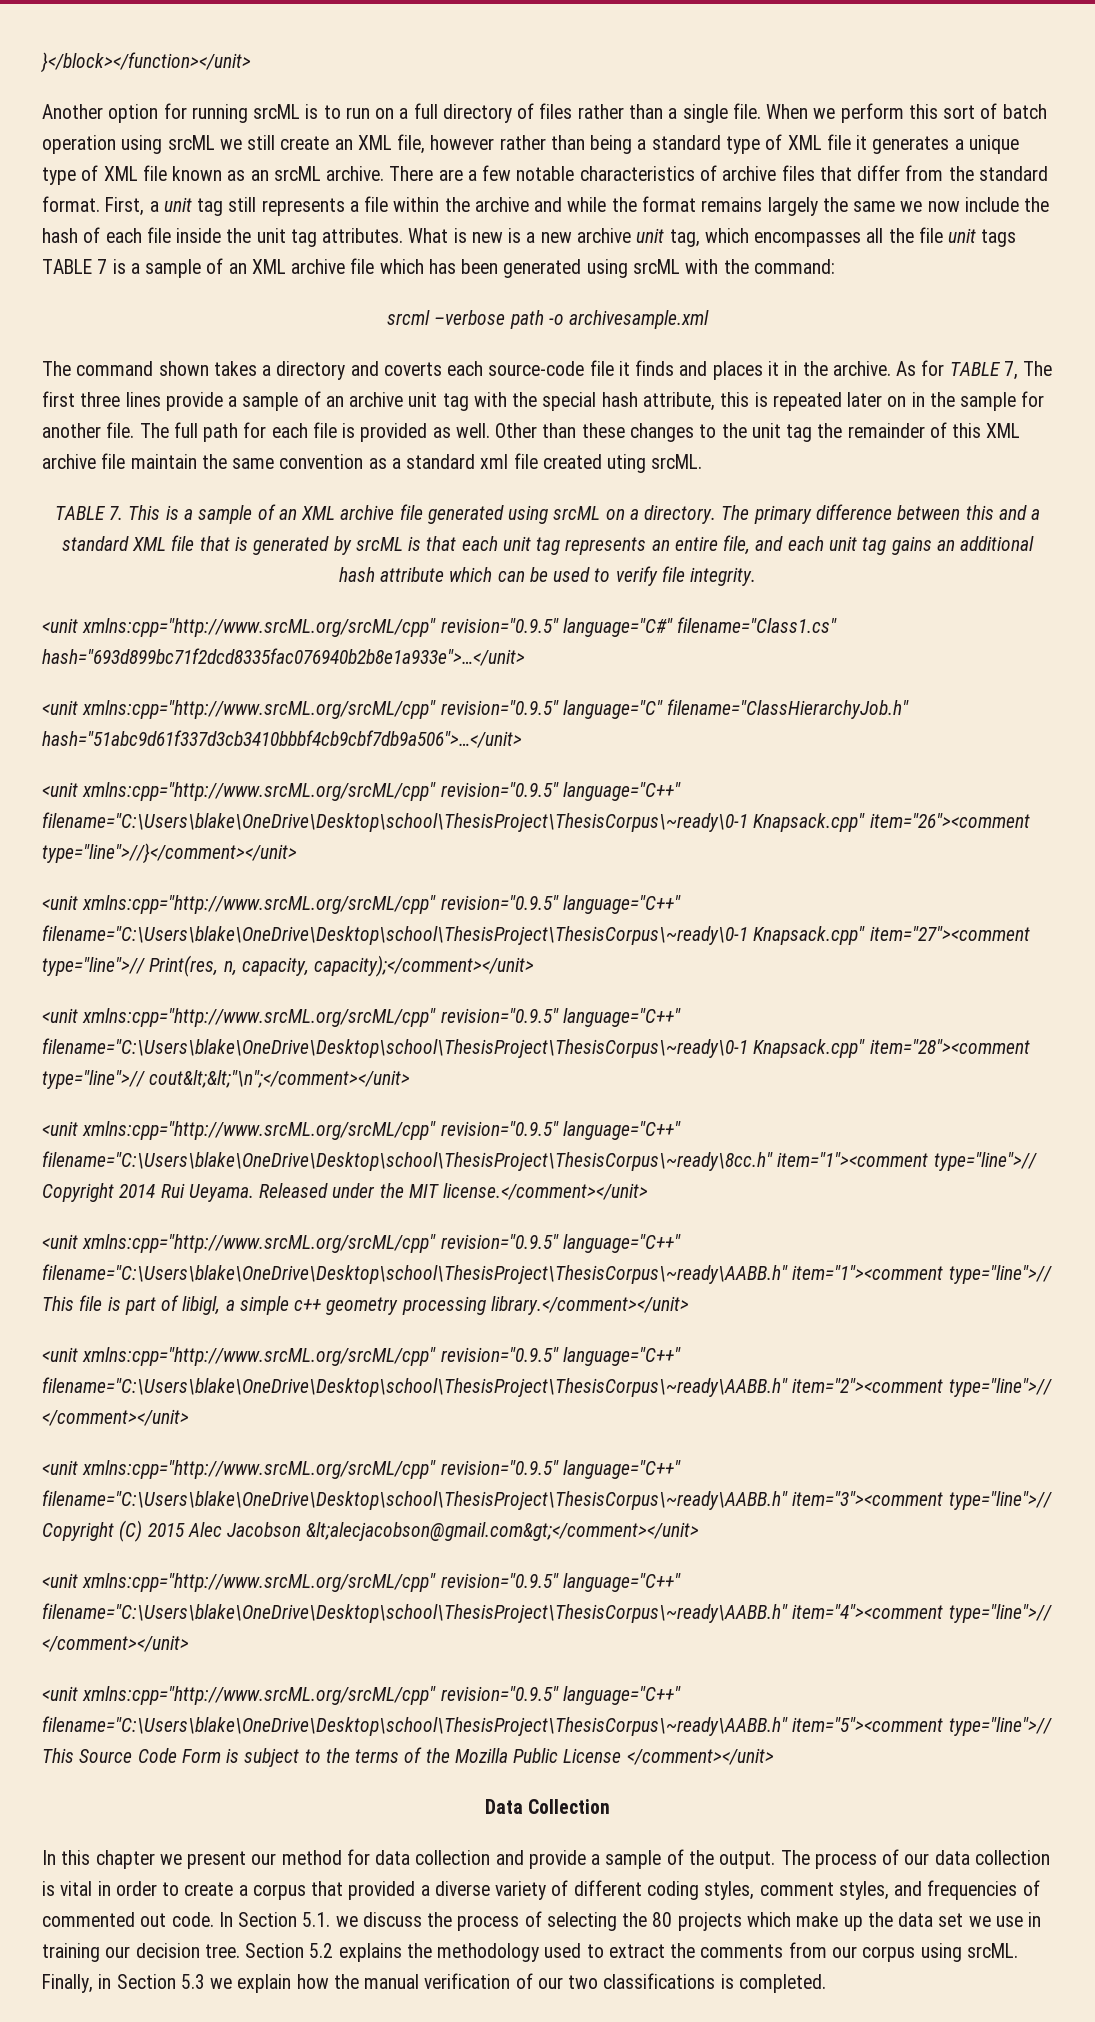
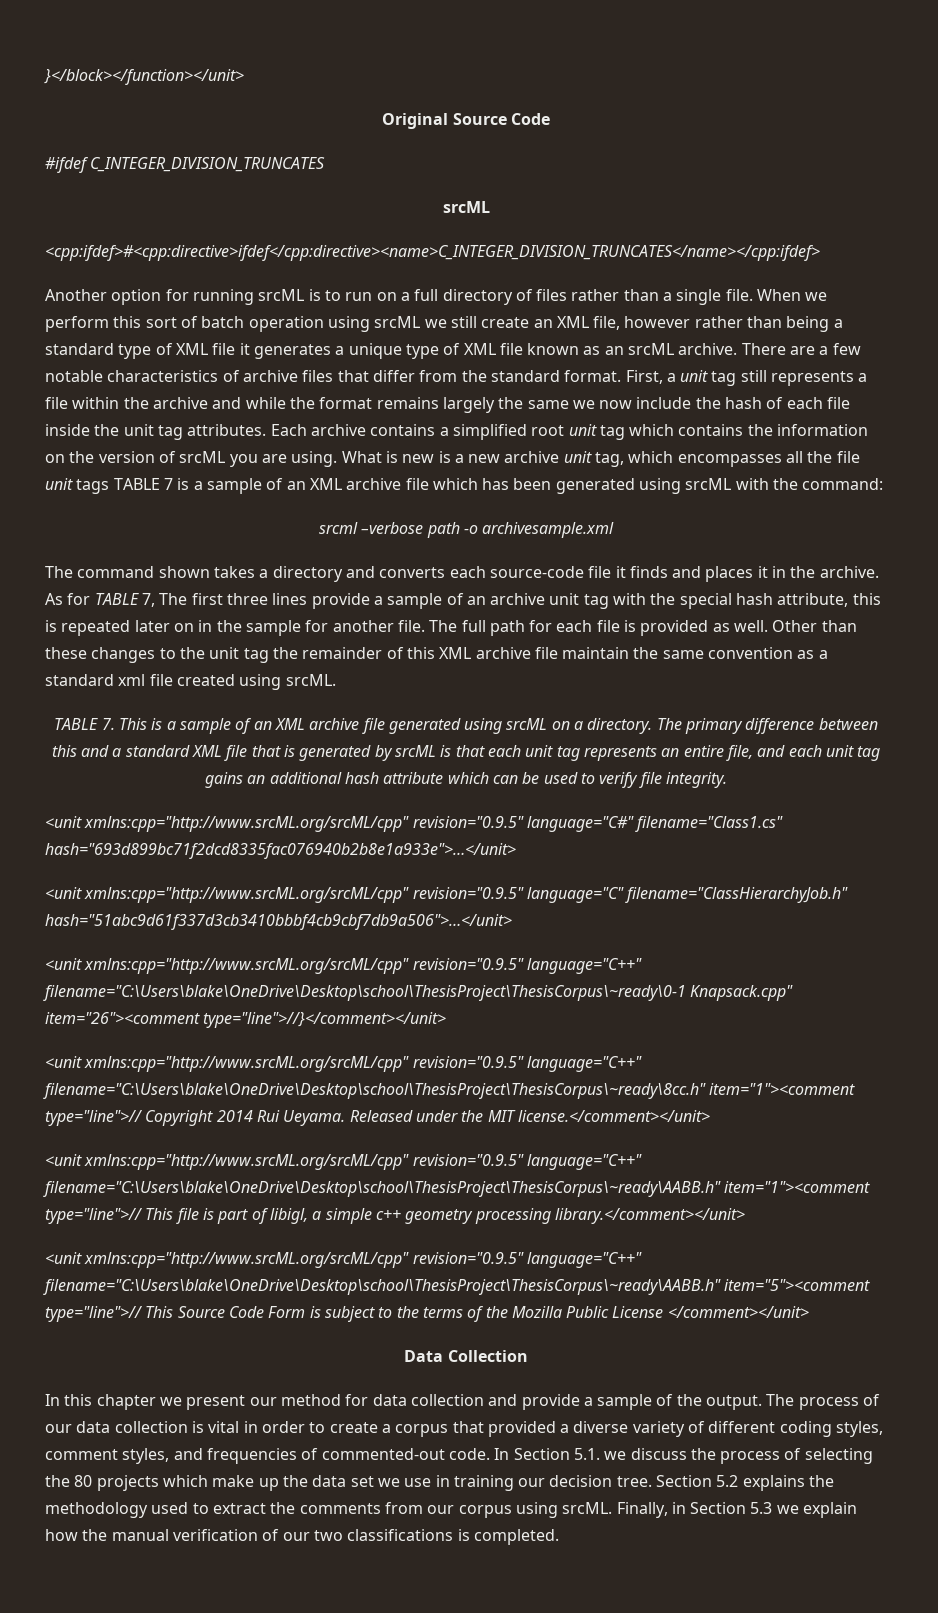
+ Original Source Code
+ #ifdef C_INTEGER_DIVISION_TRUNCATES
+ srcML
+ <cpp:ifdef>#<cpp:directive>ifdef</cpp:directive><name>C_INTEGER_DIVISION_TRUNCATES</name></cpp:ifdef>
+ Each archive contains a simplified root unit tag which contains the information on the version of srcML you are using.
- The command shown takes a directory and coverts each source-code file it finds and places it in the archive.
+ The command shown takes a directory and converts each source-code file it finds and places it in the archive.
- Other than these changes to the unit tag the remainder of this XML archive file maintain the same convention as a standard xml file created uting srcML.
+ Other than these changes to the unit tag the remainder of this XML archive file maintain the same convention as a standard xml file created using srcML.
- <unit xmlns:cpp="http://www.srcML.org/srcML/cpp" revision="0.9.5" language="C++" filename="C:\Users\blake\OneDrive\Desktop\school\ThesisProject\ThesisCorpus\~ready\0-1 Knapsack.cpp" item="27"><comment type="line">// Print(res, n, capacity, capacity);</comment></unit>
- <unit xmlns:cpp="http://www.srcML.org/srcML/cpp" revision="0.9.5" language="C++" filename="C:\Users\blake\OneDrive\Desktop\school\ThesisProject\ThesisCorpus\~ready\0-1 Knapsack.cpp" item="28"><comment type="line">// cout&lt;&lt;"\n";</comment></unit>
- <unit xmlns:cpp="http://www.srcML.org/srcML/cpp" revision="0.9.5" language="C++" filename="C:\Users\blake\OneDrive\Desktop\school\ThesisProject\ThesisCorpus\~ready\AABB.h" item="2"><comment type="line">// </comment></unit>
- <unit xmlns:cpp="http://www.srcML.org/srcML/cpp" revision="0.9.5" language="C++" filename="C:\Users\blake\OneDrive\Desktop\school\ThesisProject\ThesisCorpus\~ready\AABB.h" item="3"><comment type="line">// Copyright (C) 2015 Alec Jacobson &lt;alecjacobson@gmail.com&gt;</comment></unit>
- <unit xmlns:cpp="http://www.srcML.org/srcML/cpp" revision="0.9.5" language="C++" filename="C:\Users\blake\OneDrive\Desktop\school\ThesisProject\ThesisCorpus\~ready\AABB.h" item="4"><comment type="line">// </comment></unit>
- The process of our data collection is vital in order to create a corpus that provided a diverse variety of different coding styles, comment styles, and frequencies of commented out code.
+ The process of our data collection is vital in order to create a corpus that provided a diverse variety of different coding styles, comment styles, and frequencies of commented-out code.

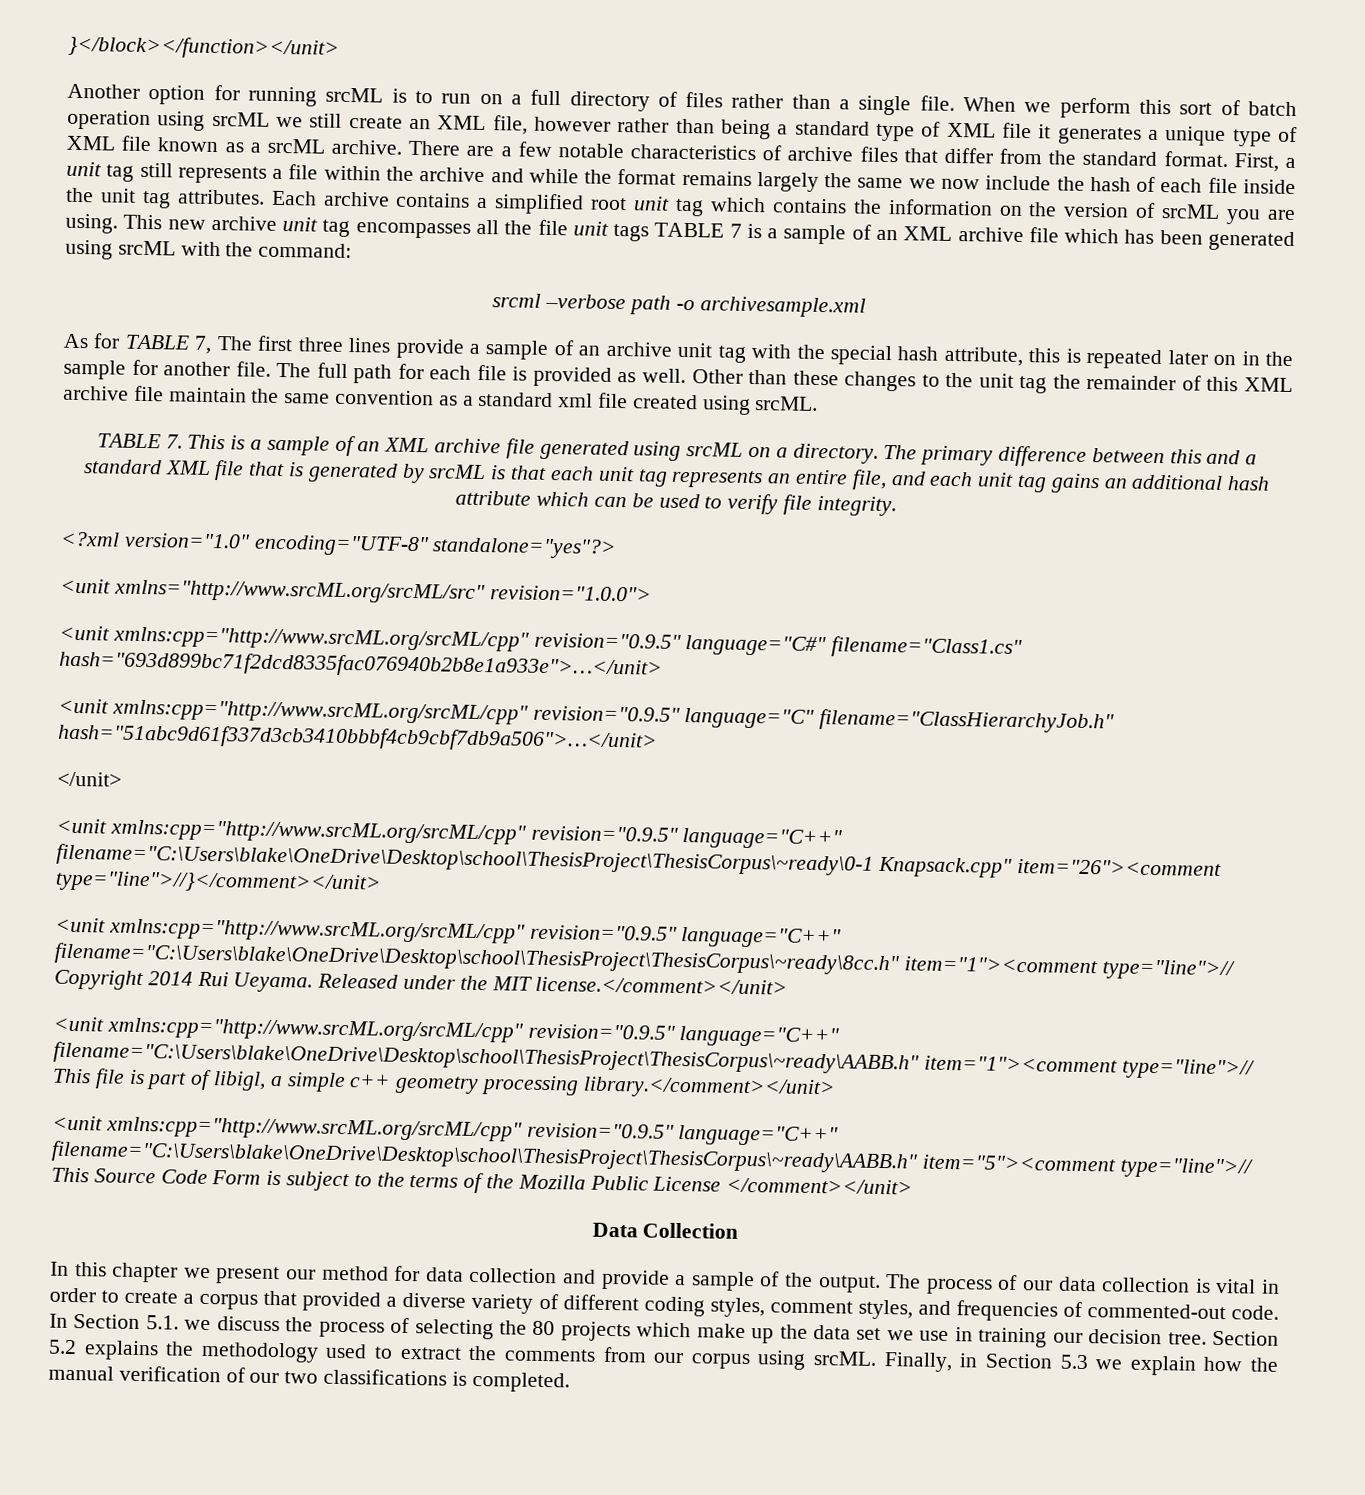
- Original Source Code
- #ifdef C_INTEGER_DIVISION_TRUNCATES
- srcML
- <cpp:ifdef>#<cpp:directive>ifdef</cpp:directive><name>C_INTEGER_DIVISION_TRUNCATES</name></cpp:ifdef>
- When we perform this sort of batch operation using srcML we still create an XML file, however rather than being a standard type of XML file it generates a unique type of XML file known as an srcML archive.
+ When we perform this sort of batch operation using srcML we still create an XML file, however rather than being a standard type of XML file it generates a unique type of XML file known as a srcML archive.
- What is new is a new archive unit tag, which encompasses all the file unit tags TABLE 7 is a sample of an XML archive file which has been generated using srcML with the command:
+ This new archive unit tag encompasses all the file unit tags TABLE 7 is a sample of an XML archive file which has been generated using srcML with the command:
- The command shown takes a directory and converts each source-code file it finds and places it in the archive.
+ <?xml version="1.0" encoding="UTF-8" standalone="yes"?>
+ <unit xmlns="http://www.srcML.org/srcML/src" revision="1.0.0">
+ </unit>

